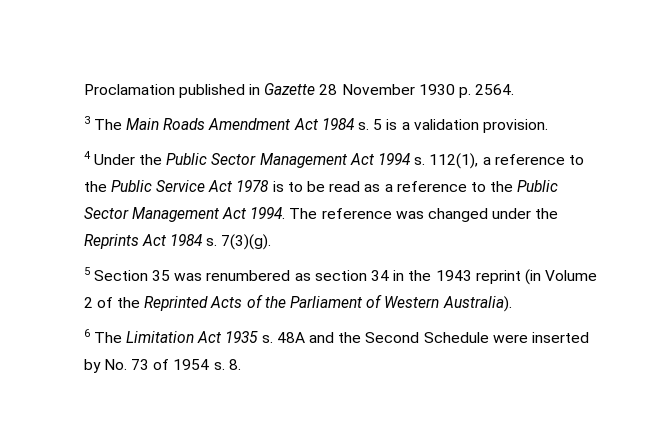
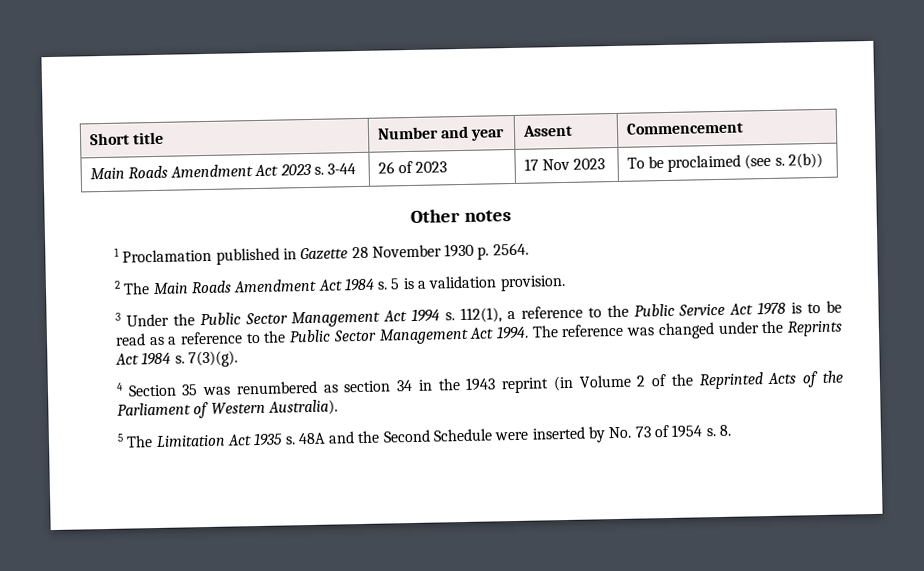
- Proclamation published in Gazette 28 November 1930 p. 2564.
+ Short title | Number and year | Assent | Commencement
+ Main Roads Amendment Act 2023 s. 3-44 | 26 of 2023 | 17 Nov 2023 | To be proclaimed (see s. 2(b))
+ Other notes
+ 1 Proclamation published in Gazette 28 November 1930 p. 2564.
- 3 The Main Roads Amendment Act 1984 s.
+ 2 The Main Roads Amendment Act 1984 s.
- 4 Under the Public Sector Management Act 1994 s.
+ 3 Under the Public Sector Management Act 1994 s.
- 5 Section 35 was renumbered as section 34 in the 1943 reprint (in Volume 2 of the Reprinted Acts of the Parliament of Western Australia).
+ 4 Section 35 was renumbered as section 34 in the 1943 reprint (in Volume 2 of the Reprinted Acts of the Parliament of Western Australia).
- 6 The Limitation Act 1935 s.
+ 5 The Limitation Act 1935 s.

